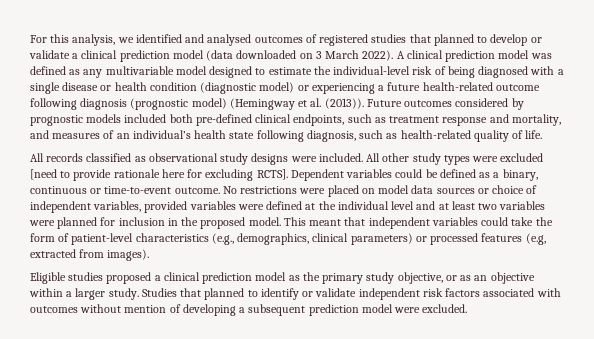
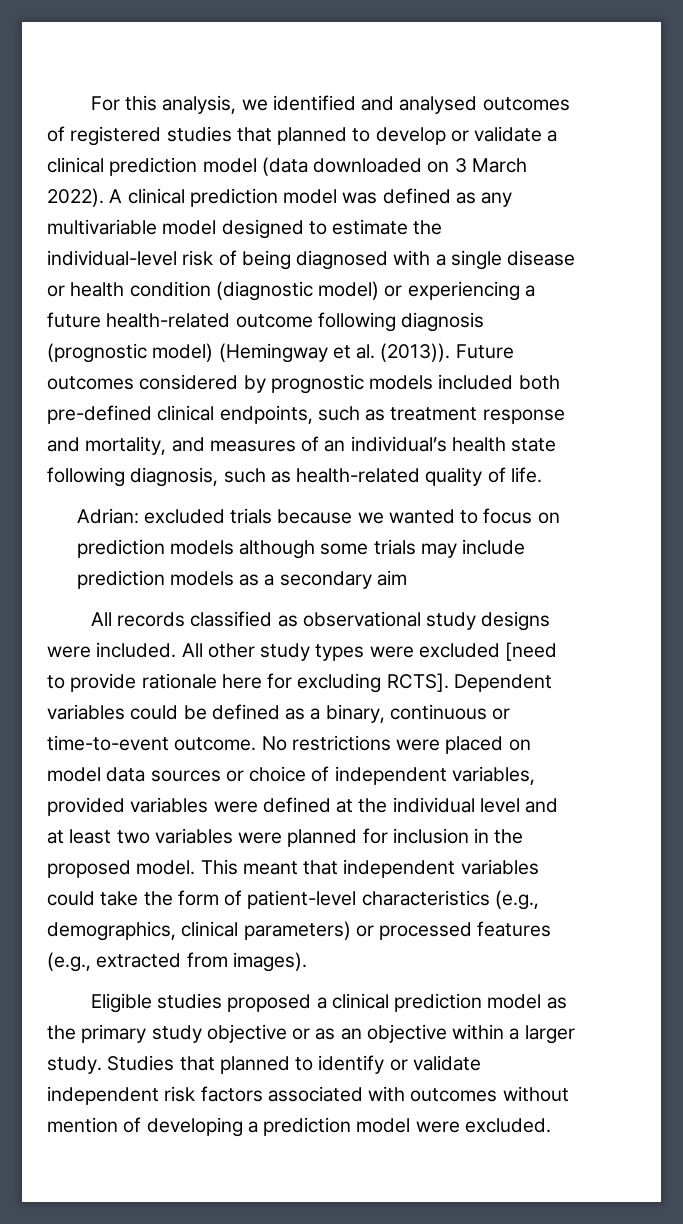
+ Adrian: excluded trials because we wanted to focus on prediction models although some trials may include prediction models as a secondary aim
- This meant that independent variables could take the form of patient-level characteristics (e.g., demographics, clinical parameters) or processed features (e.g, extracted from images).
+ This meant that independent variables could take the form of patient-level characteristics (e.g., demographics, clinical parameters) or processed features (e.g., extracted from images).
- Eligible studies proposed a clinical prediction model as the primary study objective, or as an objective within a larger study.
+ Eligible studies proposed a clinical prediction model as the primary study objective or as an objective within a larger study.
- Studies that planned to identify or validate independent risk factors associated with outcomes without mention of developing a subsequent prediction model were excluded.
+ Studies that planned to identify or validate independent risk factors associated with outcomes without mention of developing a prediction model were excluded.

